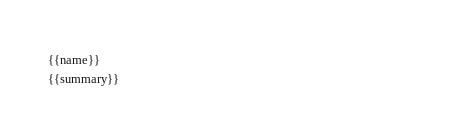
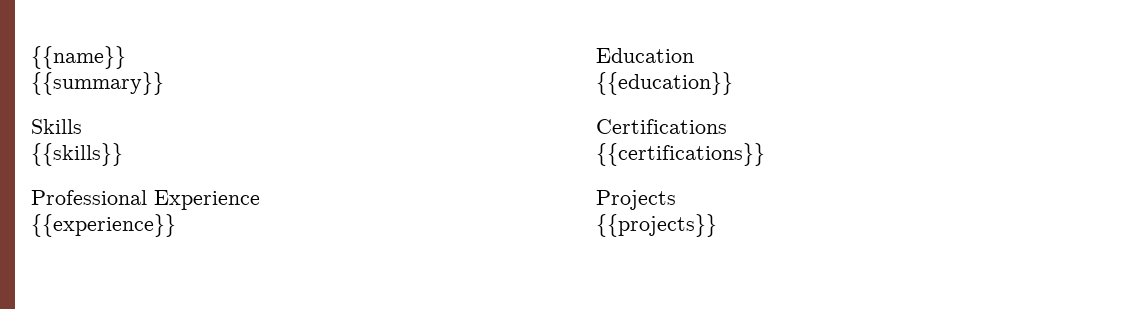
+ Skills
+ {{skills}}
+ Professional Experience
+ {{experience}}
+ Education
+ {{education}}
+ Certifications
+ {{certifications}}
+ Projects
+ {{projects}}

